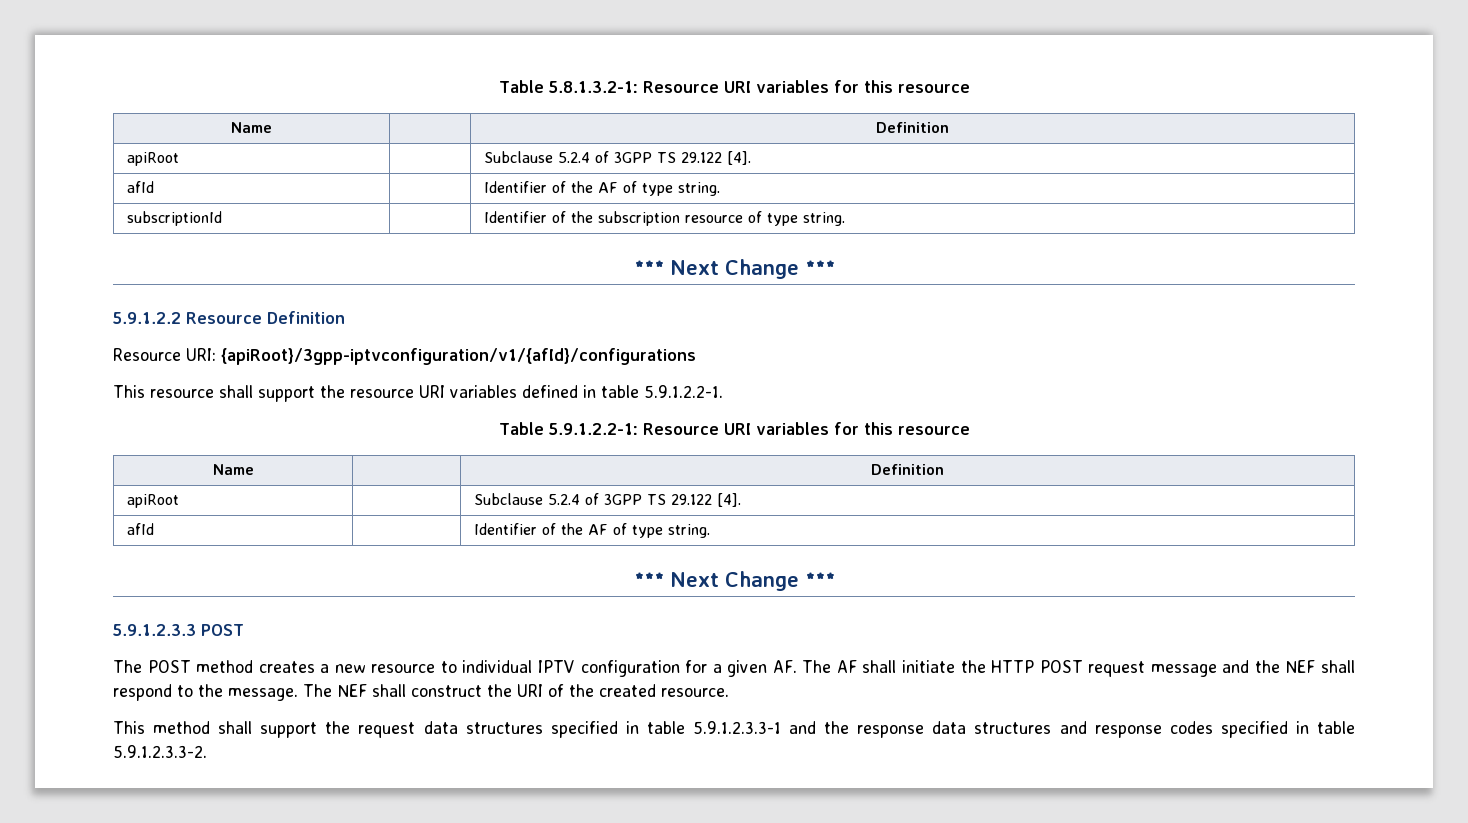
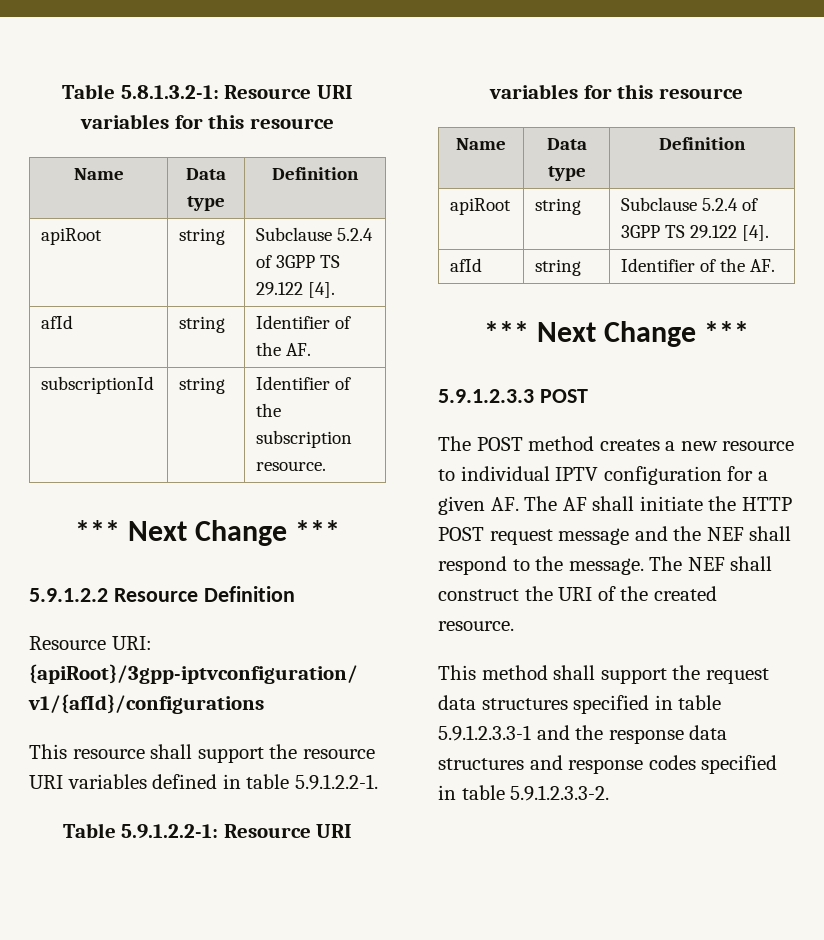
  Table 5.8.1.3.2-1: Resource URI variables for this resource
- Name | | Definition
- apiRoot | | Subclause 5.2.4 of 3GPP TS 29.122 [4].
- afId | | Identifier of the AF of type string.
+ Name | Data type | Definition
+ apiRoot | string | Subclause 5.2.4 of 3GPP TS 29.122 [4].
+ afId | string | Identifier of the AF.
- subscriptionId | | Identifier of the subscription resource of type string.
+ subscriptionId | string | Identifier of the subscription resource.
  Table 5.9.1.2.2-1: Resource URI variables for this resource
- Name | | Definition
- apiRoot | | Subclause 5.2.4 of 3GPP TS 29.122 [4].
- afId | | Identifier of the AF of type string.
+ Name | Data type | Definition
+ apiRoot | string | Subclause 5.2.4 of 3GPP TS 29.122 [4].
+ afId | string | Identifier of the AF.

